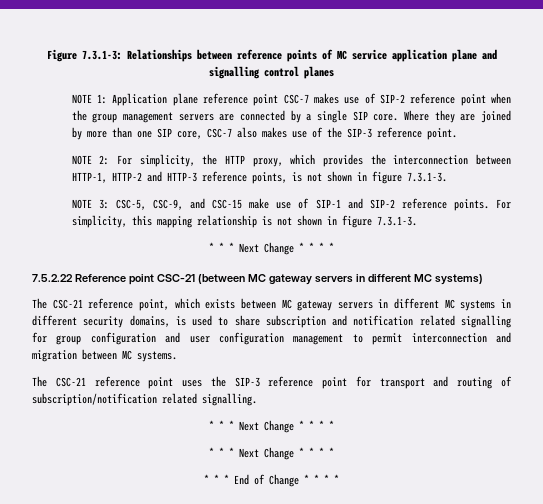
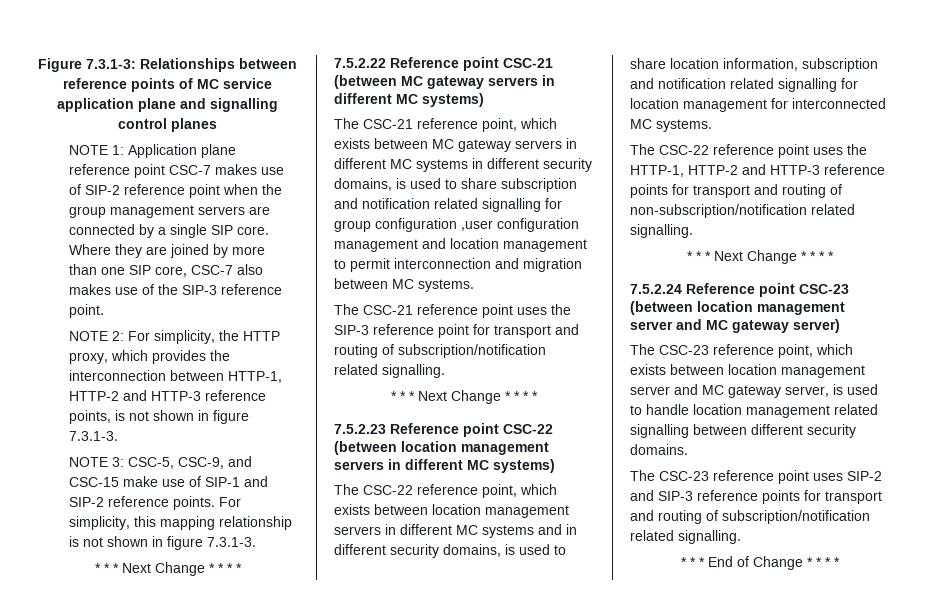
- The CSC-21 reference point, which exists between MC gateway servers in different MC systems in different security domains, is used to share subscription and notification related signalling for group configuration and user configuration management to permit interconnection and migration between MC systems.
+ The CSC-21 reference point, which exists between MC gateway servers in different MC systems in different security domains, is used to share subscription and notification related signalling for group configuration ,user configuration management and location management to permit interconnection and migration between MC systems.
  The CSC-21 reference point uses the SIP-3 reference point for transport and routing of subscription/notification related signalling.
  * * * Next Change * * * *
+ 7.5.2.23 Reference point CSC-22 (between location management servers in different MC systems)
+ The CSC-22 reference point, which exists between location management servers in different MC systems and in different security domains, is used to share location information, subscription and notification related signalling for location management for interconnected MC systems.
+ The CSC-22 reference point uses the HTTP-1, HTTP-2 and HTTP-3 reference points for transport and routing of non-subscription/notification related signalling.
  * * * Next Change * * * *
+ 7.5.2.24 Reference point CSC-23 (between location management server and MC gateway server)
+ The CSC-23 reference point, which exists between location management server and MC gateway server, is used to handle location management related signalling between different security domains.
+ The CSC-23 reference point uses SIP-2 and SIP-3 reference points for transport and routing of subscription/notification related signalling.

